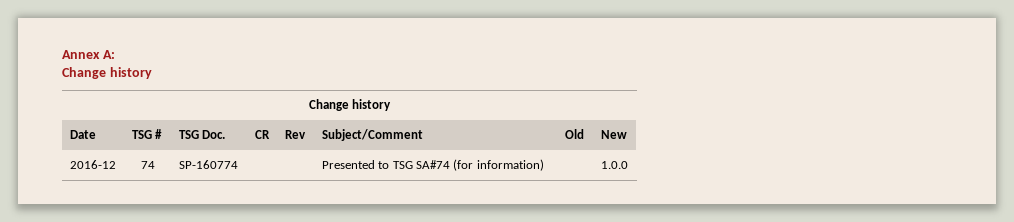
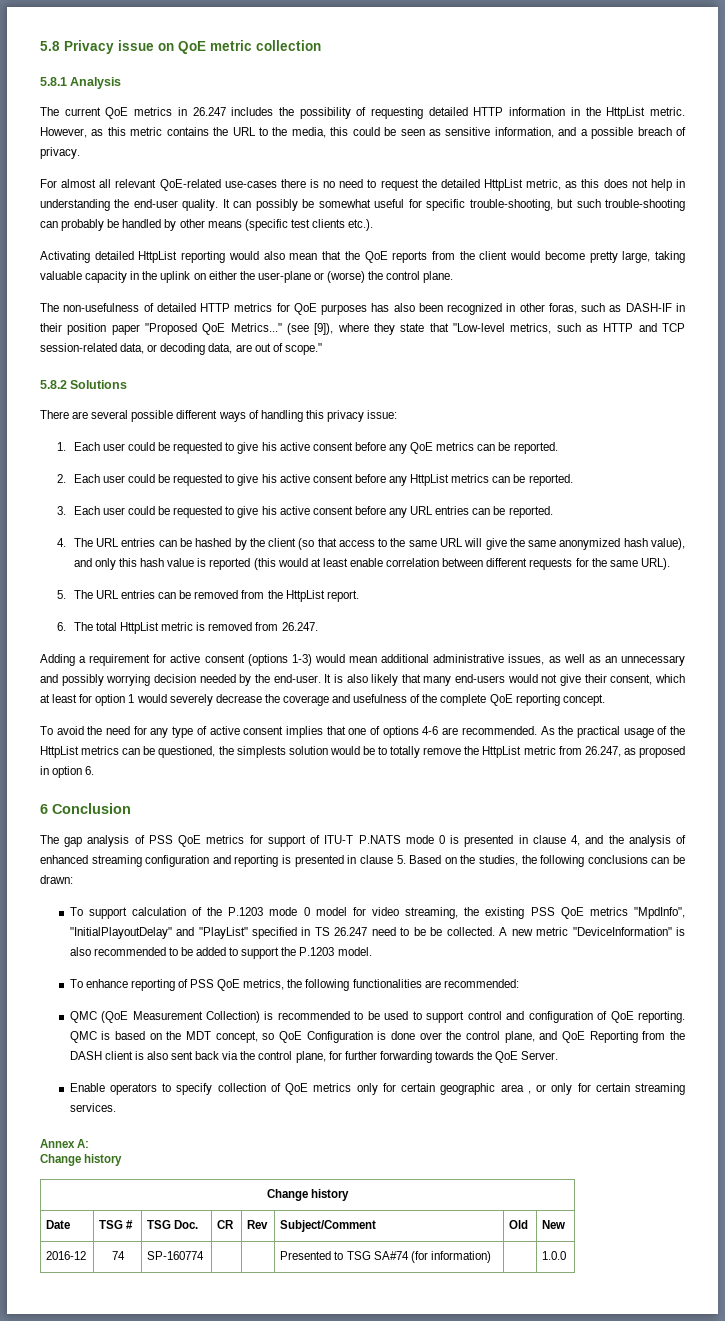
+ 5.8 Privacy issue on QoE metric collection
+ 5.8.1 Analysis
+ The current QoE metrics in 26.247 includes the possibility of requesting detailed HTTP information in the HttpList metric. However, as this metric contains the URL to the media, this could be seen as sensitive information, and a possible breach of privacy.
+ For almost all relevant QoE-related use-cases there is no need to request the detailed HttpList metric, as this does not help in understanding the end-user quality. It can possibly be somewhat useful for specific trouble-shooting, but such trouble-shooting can probably be handled by other means (specific test clients etc.).
+ Activating detailed HttpList reporting would also mean that the QoE reports from the client would become pretty large, taking valuable capacity in the uplink on either the user-plane or (worse) the control plane.
+ The non-usefulness of detailed HTTP metrics for QoE purposes has also been recognized in other foras, such as DASH-IF in their position paper "Proposed QoE Metrics..." (see [9]), where they state that "Low-level metrics, such as HTTP and TCP session-related data, or decoding data, are out of scope."
+ 5.8.2 Solutions
+ There are several possible different ways of handling this privacy issue:
+ 1. Each user could be requested to give his active consent before any QoE metrics can be reported.
+ 2. Each user could be requested to give his active consent before any HttpList metrics can be reported.
+ 3. Each user could be requested to give his active consent before any URL entries can be reported.
+ 4. The URL entries can be hashed by the client (so that access to the same URL will give the same anonymized hash value), and only this hash value is reported (this would at least enable correlation between different requests for the same URL).
+ 5. The URL entries can be removed from the HttpList report.
+ 6. The total HttpList metric is removed from 26.247.
+ Adding a requirement for active consent (options 1-3) would mean additional administrative issues, as well as an unnecessary and possibly worrying decision needed by the end-user. It is also likely that many end-users would not give their consent, which at least for option 1 would severely decrease the coverage and usefulness of the complete QoE reporting concept.
+ To avoid the need for any type of active consent implies that one of options 4-6 are recommended. As the practical usage of the HttpList metrics can be questioned, the simplests solution would be to totally remove the HttpList metric from 26.247, as proposed in option 6.
+ 6 Conclusion
+ The gap analysis of PSS QoE metrics for support of ITU-T P.NATS mode 0 is presented in clause 4, and the analysis of enhanced streaming configuration and reporting is presented in clause 5. Based on the studies, the following conclusions can be drawn:
+ To support calculation of the P.1203 mode 0 model for video streaming, the existing PSS QoE metrics "MpdInfo", "InitialPlayoutDelay" and "PlayList" specified in TS 26.247 need to be be collected. A new metric "DeviceInformation" is also recommended to be added to support the P.1203 model.
+ To enhance reporting of PSS QoE metrics, the following functionalities are recommended:
+ QMC (QoE Measurement Collection) is recommended to be used to support control and configuration of QoE reporting. QMC is based on the MDT concept, so QoE Configuration is done over the control plane, and QoE Reporting from the DASH client is also sent back via the control plane, for further forwarding towards the QoE Server.
+ Enable operators to specify collection of QoE metrics only for certain geographic area , or only for certain streaming services.

